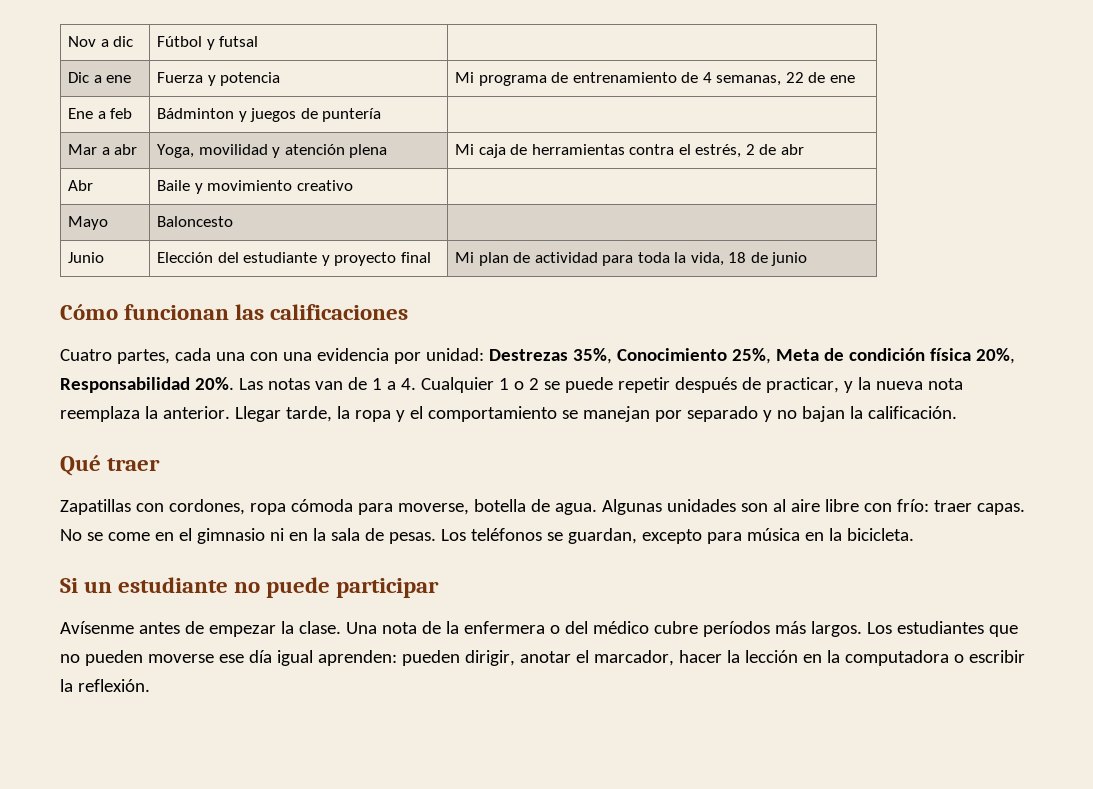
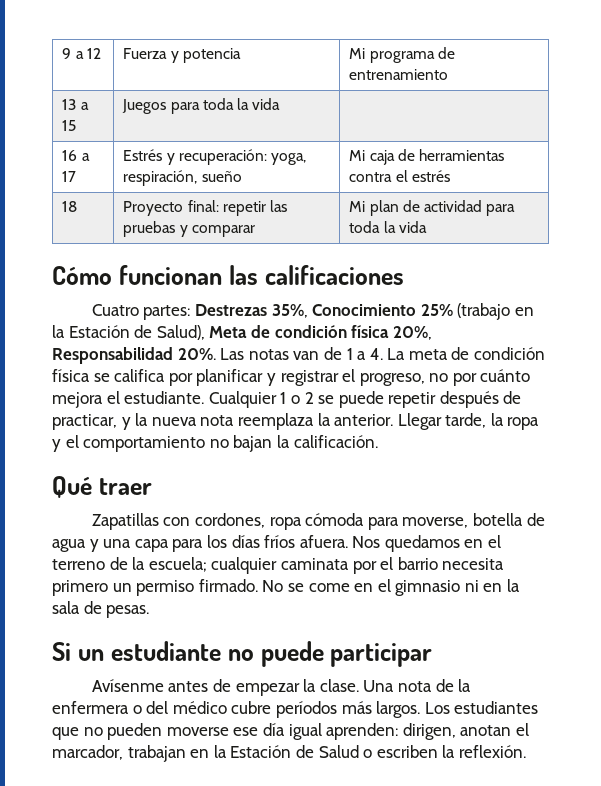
- Nov a dic | Fútbol y futsal |
- Dic a ene | Fuerza y potencia | Mi programa de entrenamiento de 4 semanas, 22 de ene
- Ene a feb | Bádminton y juegos de puntería |
- Mar a abr | Yoga, movilidad y atención plena | Mi caja de herramientas contra el estrés, 2 de abr
- Abr | Baile y movimiento creativo |
- Mayo | Baloncesto |
- Junio | Elección del estudiante y proyecto final | Mi plan de actividad para toda la vida, 18 de junio
+ 9 a 12 | Fuerza y potencia | Mi programa de entrenamiento
+ 13 a 15 | Juegos para toda la vida |
+ 16 a 17 | Estrés y recuperación: yoga, respiración, sueño | Mi caja de herramientas contra el estrés
+ 18 | Proyecto final: repetir las pruebas y comparar | Mi plan de actividad para toda la vida
- Cuatro partes, cada una con una evidencia por unidad: Destrezas 35%, Conocimiento 25%, Meta de condición física 20%, Responsabilidad 20%.
+ Cuatro partes: Destrezas 35%, Conocimiento 25% (trabajo en la Estación de Salud), Meta de condición física 20%, Responsabilidad 20%.
- Las notas van de 1 a 4. Cualquier 1 o 2 se puede repetir después de practicar, y la nueva nota reemplaza la anterior.
+ Las notas van de 1 a 4. La meta de condición física se califica por planificar y registrar el progreso, no por cuánto mejora el estudiante. Cualquier 1 o 2 se puede repetir después de practicar, y la nueva nota reemplaza la anterior.
- Llegar tarde, la ropa y el comportamiento se manejan por separado y no bajan la calificación.
+ Llegar tarde, la ropa y el comportamiento no bajan la calificación.
- Zapatillas con cordones, ropa cómoda para moverse, botella de agua. Algunas unidades son al aire libre con frío: traer capas.
+ Zapatillas con cordones, ropa cómoda para moverse, botella de agua y una capa para los días fríos afuera. Nos quedamos en el terreno de la escuela; cualquier caminata por el barrio necesita primero un permiso firmado.
- Los teléfonos se guardan, excepto para música en la bicicleta.
- Los estudiantes que no pueden moverse ese día igual aprenden: pueden dirigir, anotar el marcador, hacer la lección en la computadora o escribir la reflexión.
+ Los estudiantes que no pueden moverse ese día igual aprenden: dirigen, anotan el marcador, trabajan en la Estación de Salud o escriben la reflexión.

